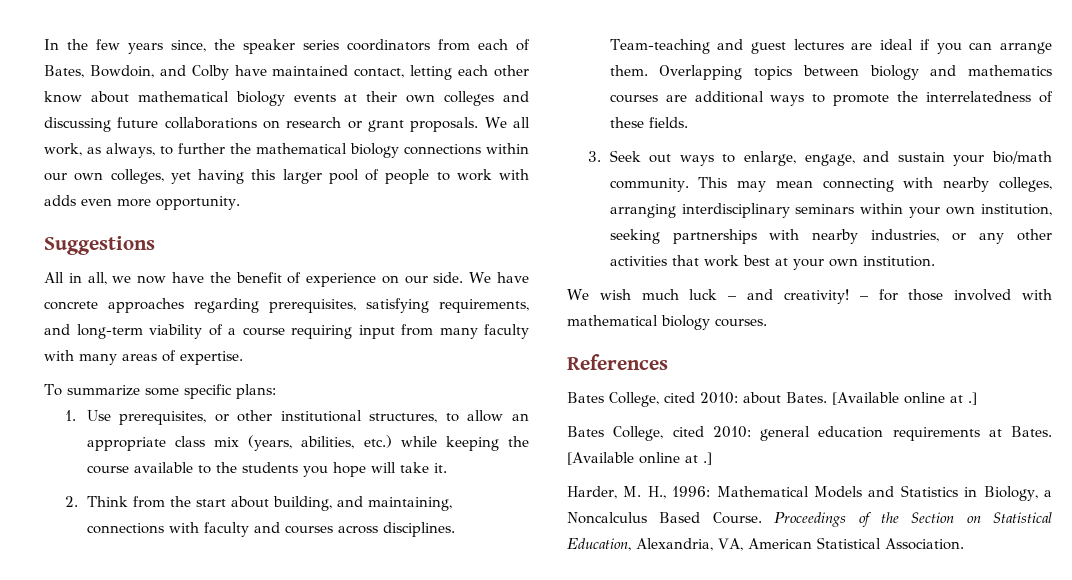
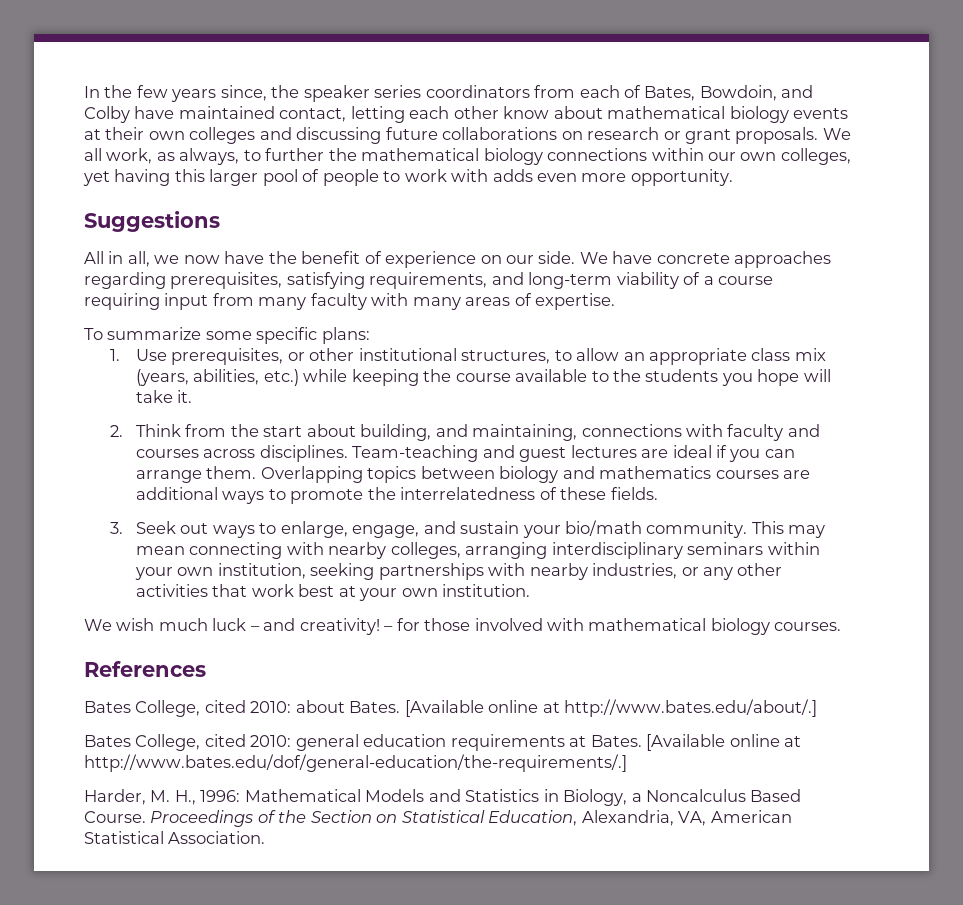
- Bates College, cited 2010: about Bates. [Available online at .]
+ Bates College, cited 2010: about Bates. [Available online at http://www.bates.edu/about/.]
- Bates College, cited 2010: general education requirements at Bates. [Available online at .]
+ Bates College, cited 2010: general education requirements at Bates. [Available online at http://www.bates.edu/dof/general-education/the-requirements/.]

